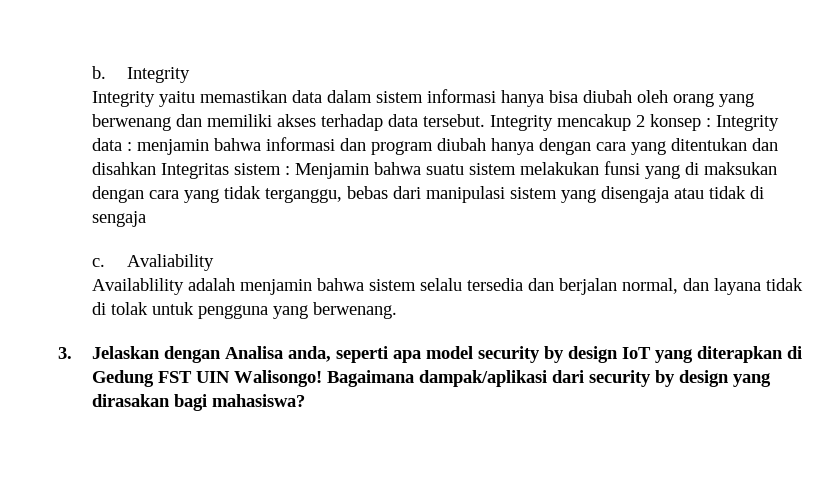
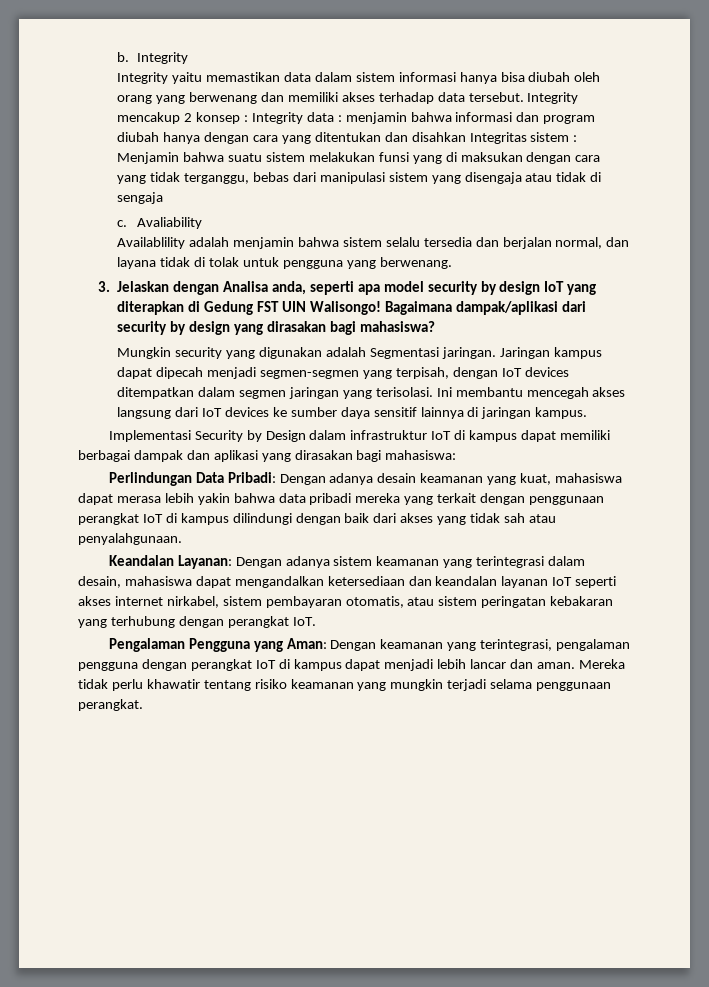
+ Mungkin security yang digunakan adalah Segmentasi jaringan. Jaringan kampus dapat dipecah menjadi segmen-segmen yang terpisah, dengan IoT devices ditempatkan dalam segmen jaringan yang terisolasi. Ini membantu mencegah akses langsung dari IoT devices ke sumber daya sensitif lainnya di jaringan kampus.
+ Implementasi Security by Design dalam infrastruktur IoT di kampus dapat memiliki berbagai dampak dan aplikasi yang dirasakan bagi mahasiswa:
+ Perlindungan Data Pribadi: Dengan adanya desain keamanan yang kuat, mahasiswa dapat merasa lebih yakin bahwa data pribadi mereka yang terkait dengan penggunaan perangkat IoT di kampus dilindungi dengan baik dari akses yang tidak sah atau penyalahgunaan.
+ Keandalan Layanan: Dengan adanya sistem keamanan yang terintegrasi dalam desain, mahasiswa dapat mengandalkan ketersediaan dan keandalan layanan IoT seperti akses internet nirkabel, sistem pembayaran otomatis, atau sistem peringatan kebakaran yang terhubung dengan perangkat IoT.
+ Pengalaman Pengguna yang Aman: Dengan keamanan yang terintegrasi, pengalaman pengguna dengan perangkat IoT di kampus dapat menjadi lebih lancar dan aman. Mereka tidak perlu khawatir tentang risiko keamanan yang mungkin terjadi selama penggunaan perangkat.

